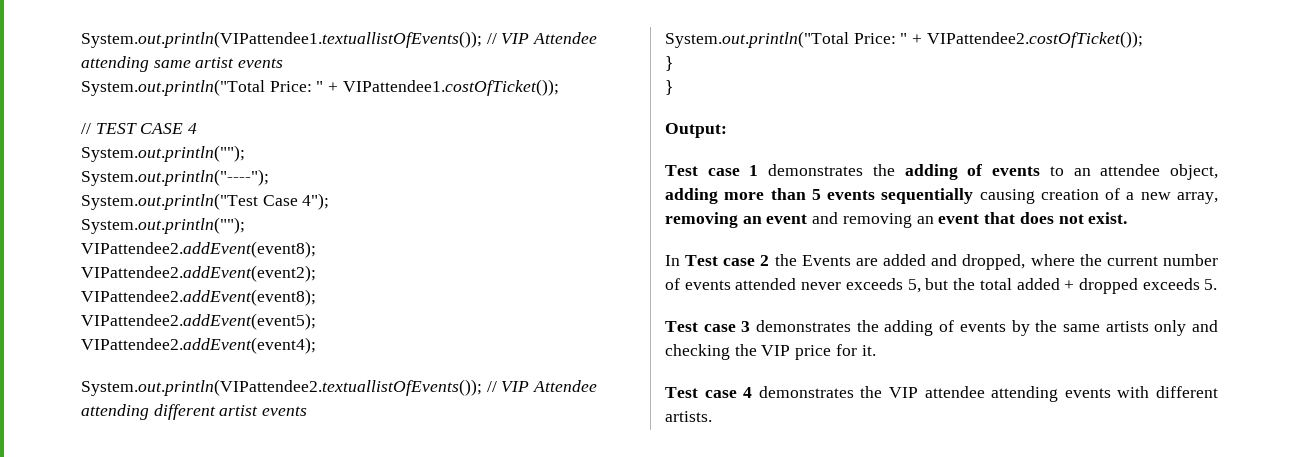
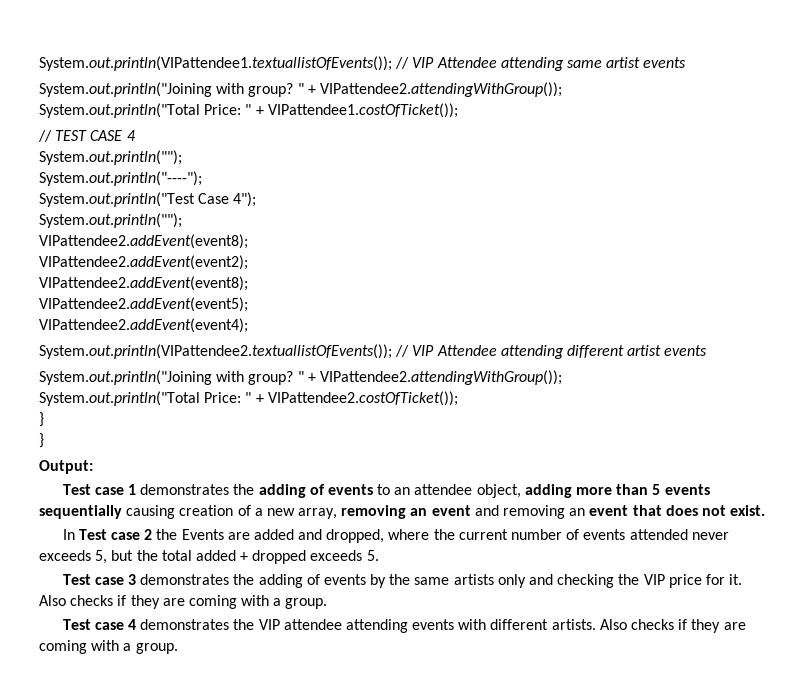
  System.out.println(VIPattendee1.textuallistOfEvents()); // VIP Attendee attending same artist events
+ System.out.println("Joining with group? " + VIPattendee2.attendingWithGroup());
  System.out.println(VIPattendee2.textuallistOfEvents()); // VIP Attendee attending different artist events
+ System.out.println("Joining with group? " + VIPattendee2.attendingWithGroup());
- Test case 3 demonstrates the adding of events by the same artists only and checking the VIP price for it.
+ Test case 3 demonstrates the adding of events by the same artists only and checking the VIP price for it. Also checks if they are coming with a group.
- Test case 4 demonstrates the VIP attendee attending events with different artists.
+ Test case 4 demonstrates the VIP attendee attending events with different artists. Also checks if they are coming with a group.

